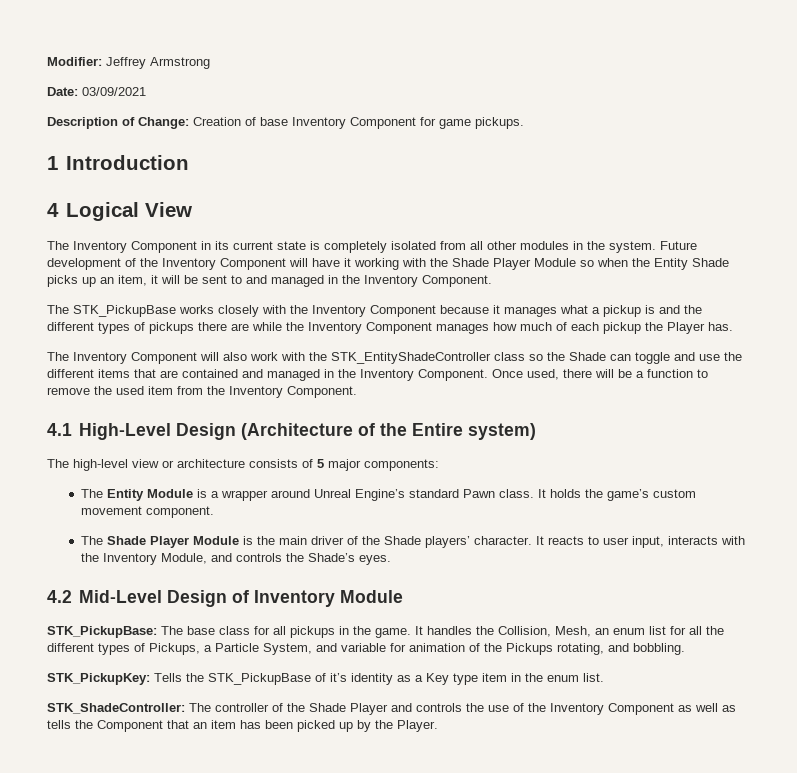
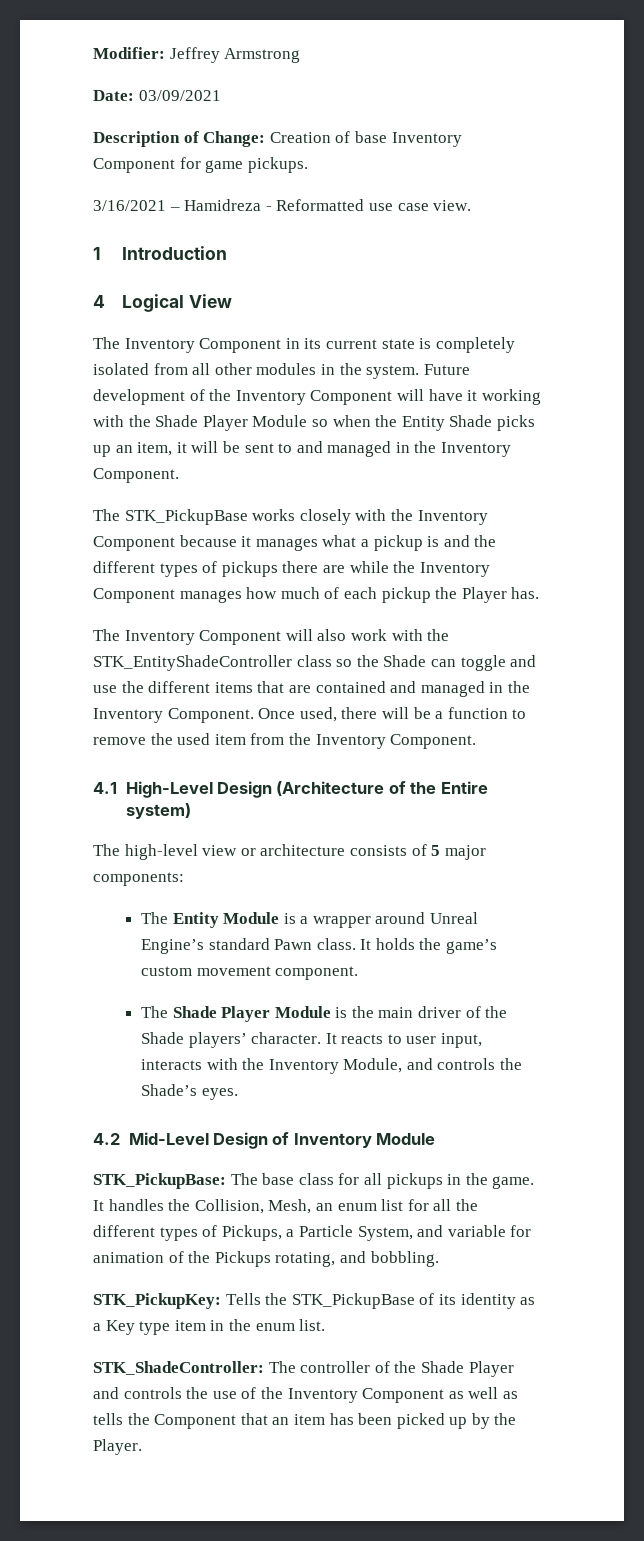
+ 3/16/2021 – Hamidreza - Reformatted use case view.
- STK_PickupKey: Tells the STK_PickupBase of it’s identity as a Key type item in the enum list.
+ STK_PickupKey: Tells the STK_PickupBase of its identity as a Key type item in the enum list.

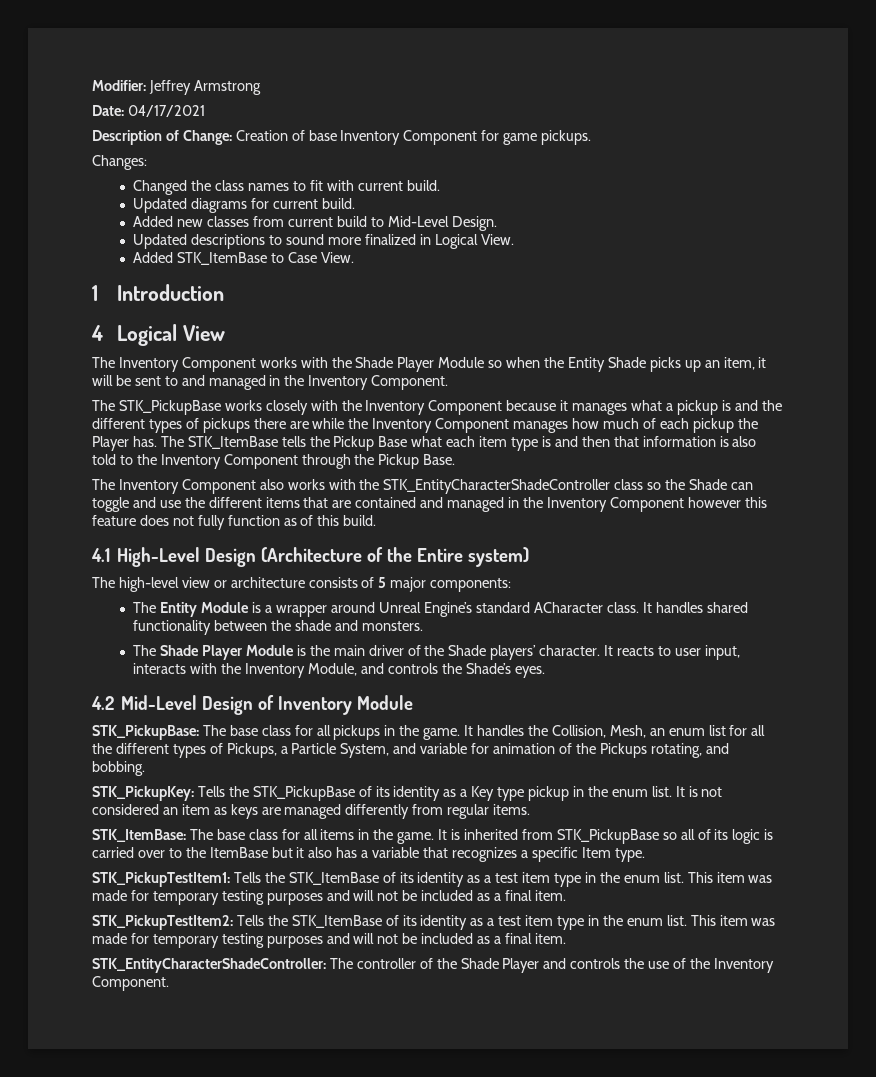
- Date: 03/09/2021
+ Date: 04/17/2021
- 3/16/2021 – Hamidreza - Reformatted use case view.
+ Changes:
+ Changed the class names to fit with current build.
+ Updated diagrams for current build.
+ Added new classes from current build to Mid-Level Design.
+ Updated descriptions to sound more finalized in Logical View.
+ Added STK_ItemBase to Case View.
- The Inventory Component in its current state is completely isolated from all other modules in the system. Future development of the Inventory Component will have it working with the Shade Player Module so when the Entity Shade picks up an item, it will be sent to and managed in the Inventory Component.
+ The Inventory Component works with the Shade Player Module so when the Entity Shade picks up an item, it will be sent to and managed in the Inventory Component.
- The STK_PickupBase works closely with the Inventory Component because it manages what a pickup is and the different types of pickups there are while the Inventory Component manages how much of each pickup the Player has.
- The Inventory Component will also work with the STK_EntityShadeController class so the Shade can toggle and use the different items that are contained and managed in the Inventory Component. Once used, there will be a function to remove the used item from the Inventory Component.
+ The STK_PickupBase works closely with the Inventory Component because it manages what a pickup is and the different types of pickups there are while the Inventory Component manages how much of each pickup the Player has. The STK_ItemBase tells the Pickup Base what each item type is and then that information is also told to the Inventory Component through the Pickup Base.
+ The Inventory Component also works with the STK_EntityCharacterShadeController class so the Shade can toggle and use the different items that are contained and managed in the Inventory Component however this feature does not fully function as of this build.
- The Entity Module is a wrapper around Unreal Engine’s standard Pawn class.
+ The Entity Module is a wrapper around Unreal Engine’s standard ACharacter class.
- It holds the game’s custom movement component.
+ It handles shared functionality between the shade and monsters.
- It handles the Collision, Mesh, an enum list for all the different types of Pickups, a Particle System, and variable for animation of the Pickups rotating, and bobbling.
+ It handles the Collision, Mesh, an enum list for all the different types of Pickups, a Particle System, and variable for animation of the Pickups rotating, and bobbing.
- STK_PickupKey: Tells the STK_PickupBase of its identity as a Key type item in the enum list.
- STK_ShadeController: The controller of the Shade Player and controls the use of the Inventory Component as well as tells the Component that an item has been picked up by the Player.
+ STK_PickupKey: Tells the STK_PickupBase of its identity as a Key type pickup in the enum list. It is not considered an item as keys are managed differently from regular items.
+ STK_ItemBase: The base class for all items in the game. It is inherited from STK_PickupBase so all of its logic is carried over to the ItemBase but it also has a variable that recognizes a specific Item type.
+ STK_PickupTestItem1: Tells the STK_ItemBase of its identity as a test item type in the enum list. This item was made for temporary testing purposes and will not be included as a final item.
+ STK_PickupTestItem2: Tells the STK_ItemBase of its identity as a test item type in the enum list. This item was made for temporary testing purposes and will not be included as a final item.
+ STK_EntityCharacterShadeController: The controller of the Shade Player and controls the use of the Inventory Component.

